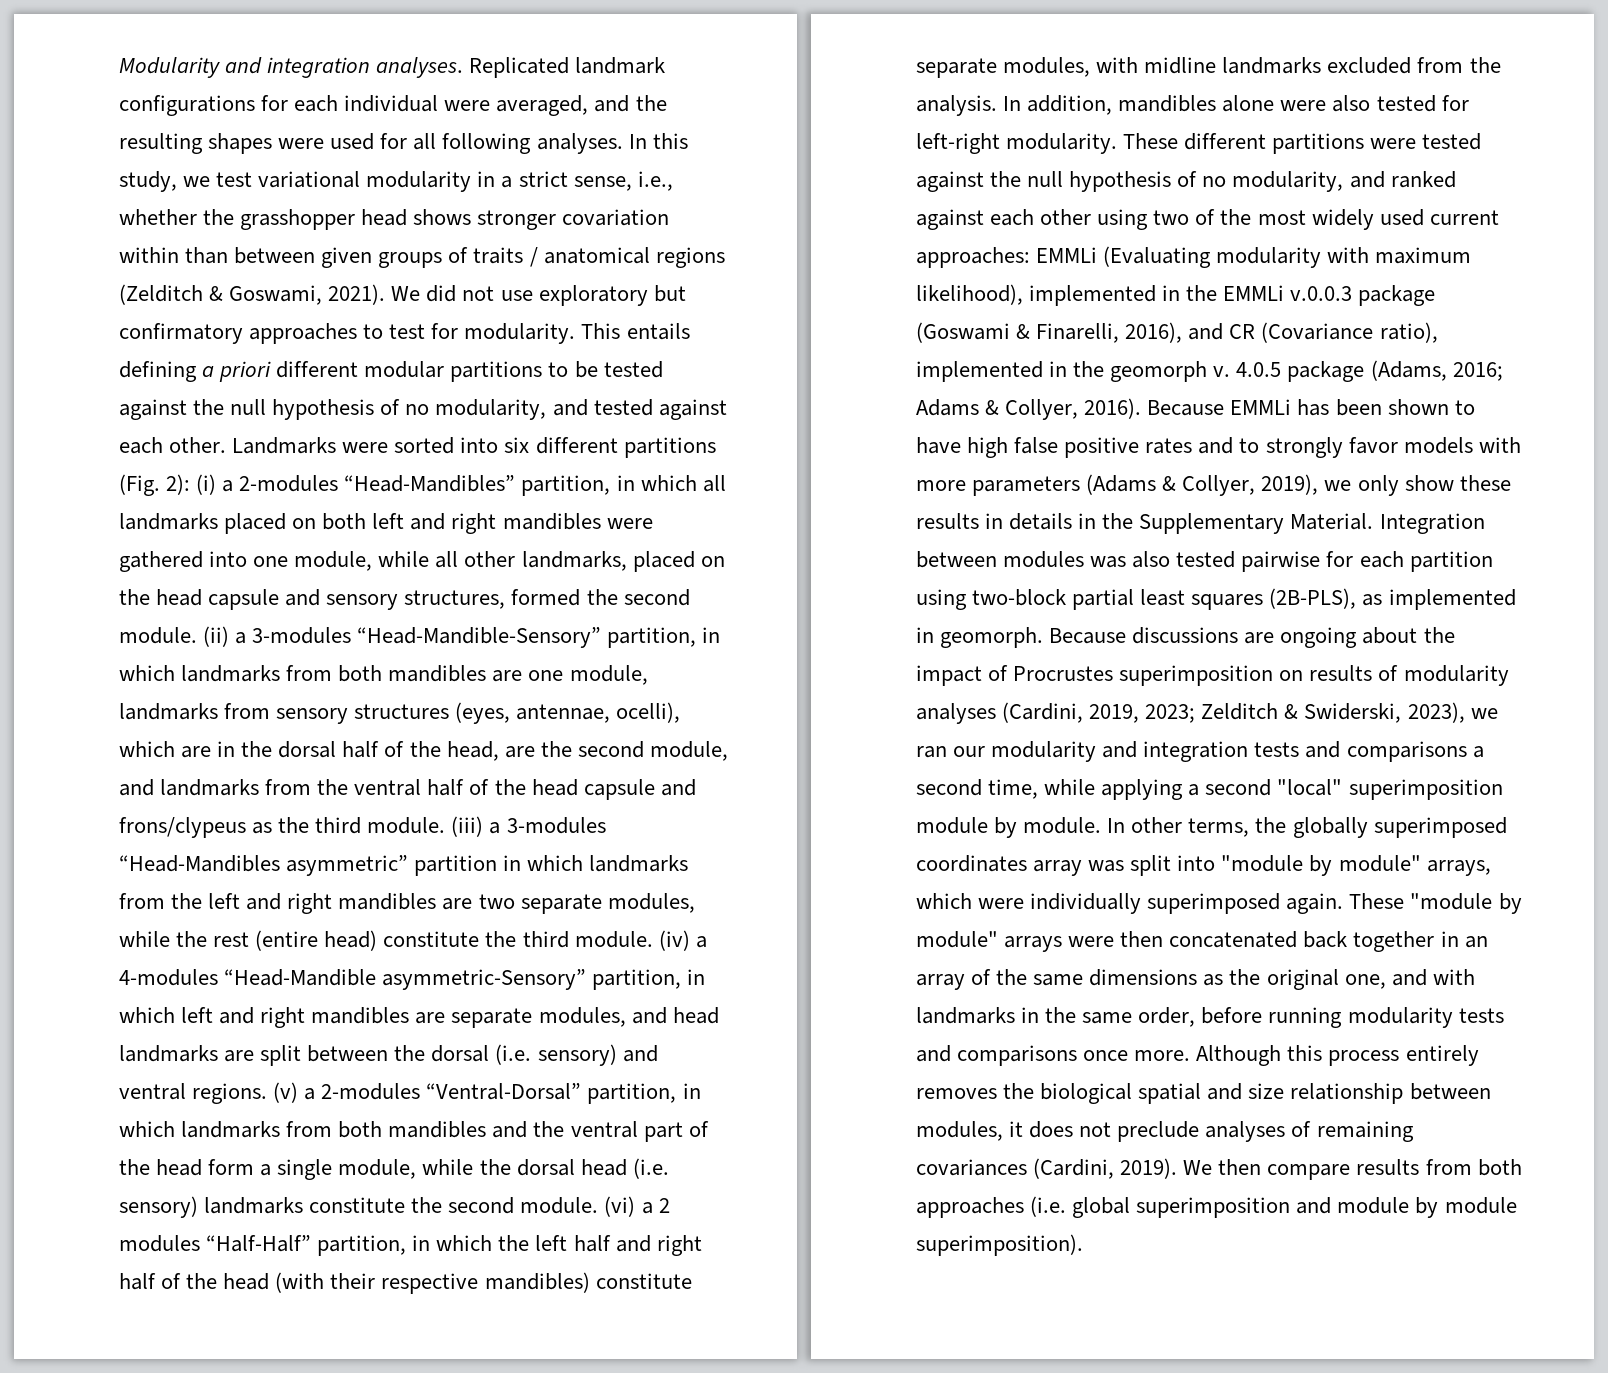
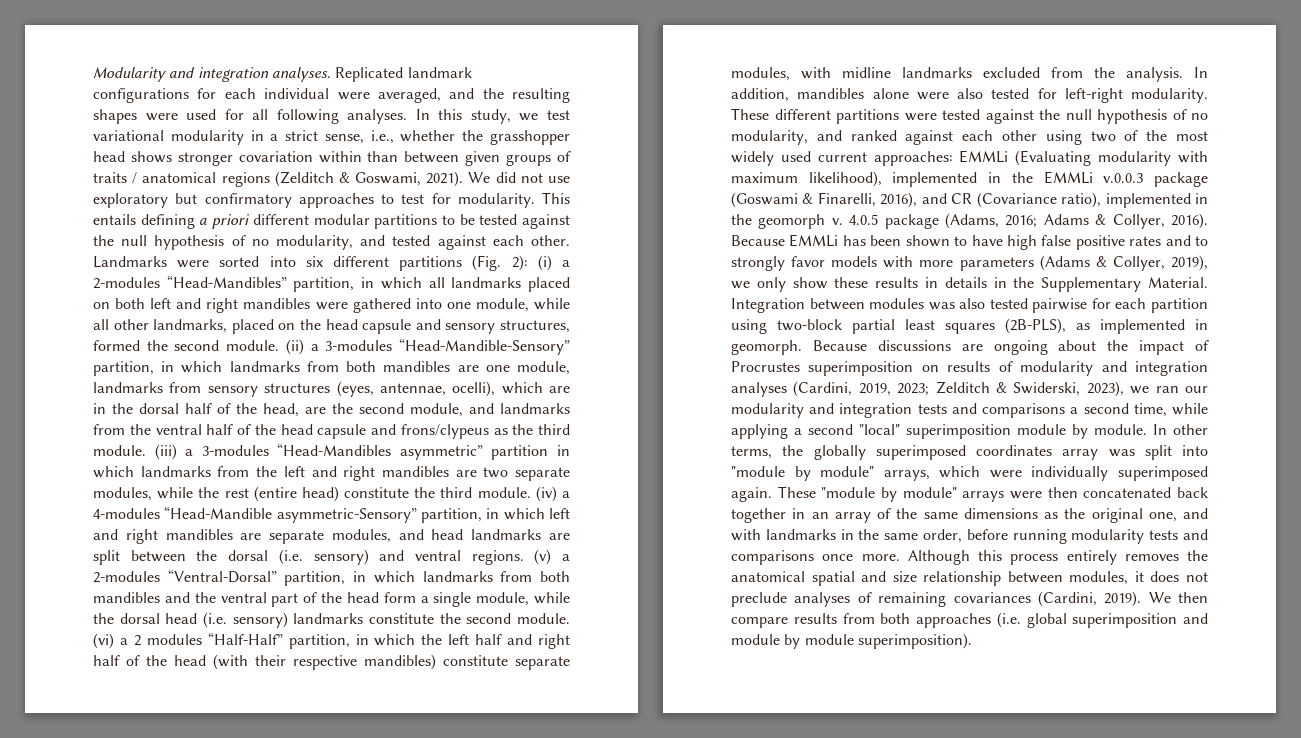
- Because discussions are ongoing about the impact of Procrustes superimposition on results of modularity analyses (Cardini, 2019, 2023; Zelditch & Swiderski, 2023), we ran our modularity and integration tests and comparisons a second time, while applying a second "local" superimposition module by module.
+ Because discussions are ongoing about the impact of Procrustes superimposition on results of modularity and integration analyses (Cardini, 2019, 2023; Zelditch & Swiderski, 2023), we ran our modularity and integration tests and comparisons a second time, while applying a second "local" superimposition module by module.
- Although this process entirely removes the biological spatial and size relationship between modules, it does not preclude analyses of remaining covariances (Cardini, 2019).
+ Although this process entirely removes the anatomical spatial and size relationship between modules, it does not preclude analyses of remaining covariances (Cardini, 2019).

